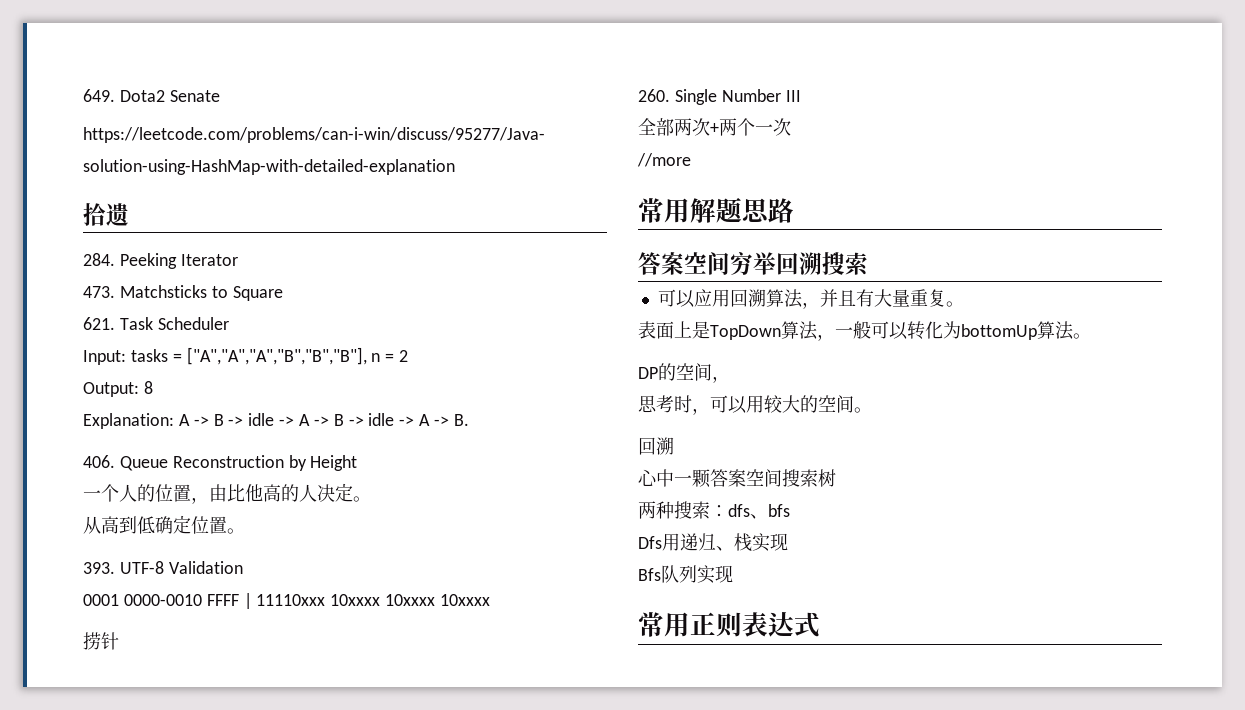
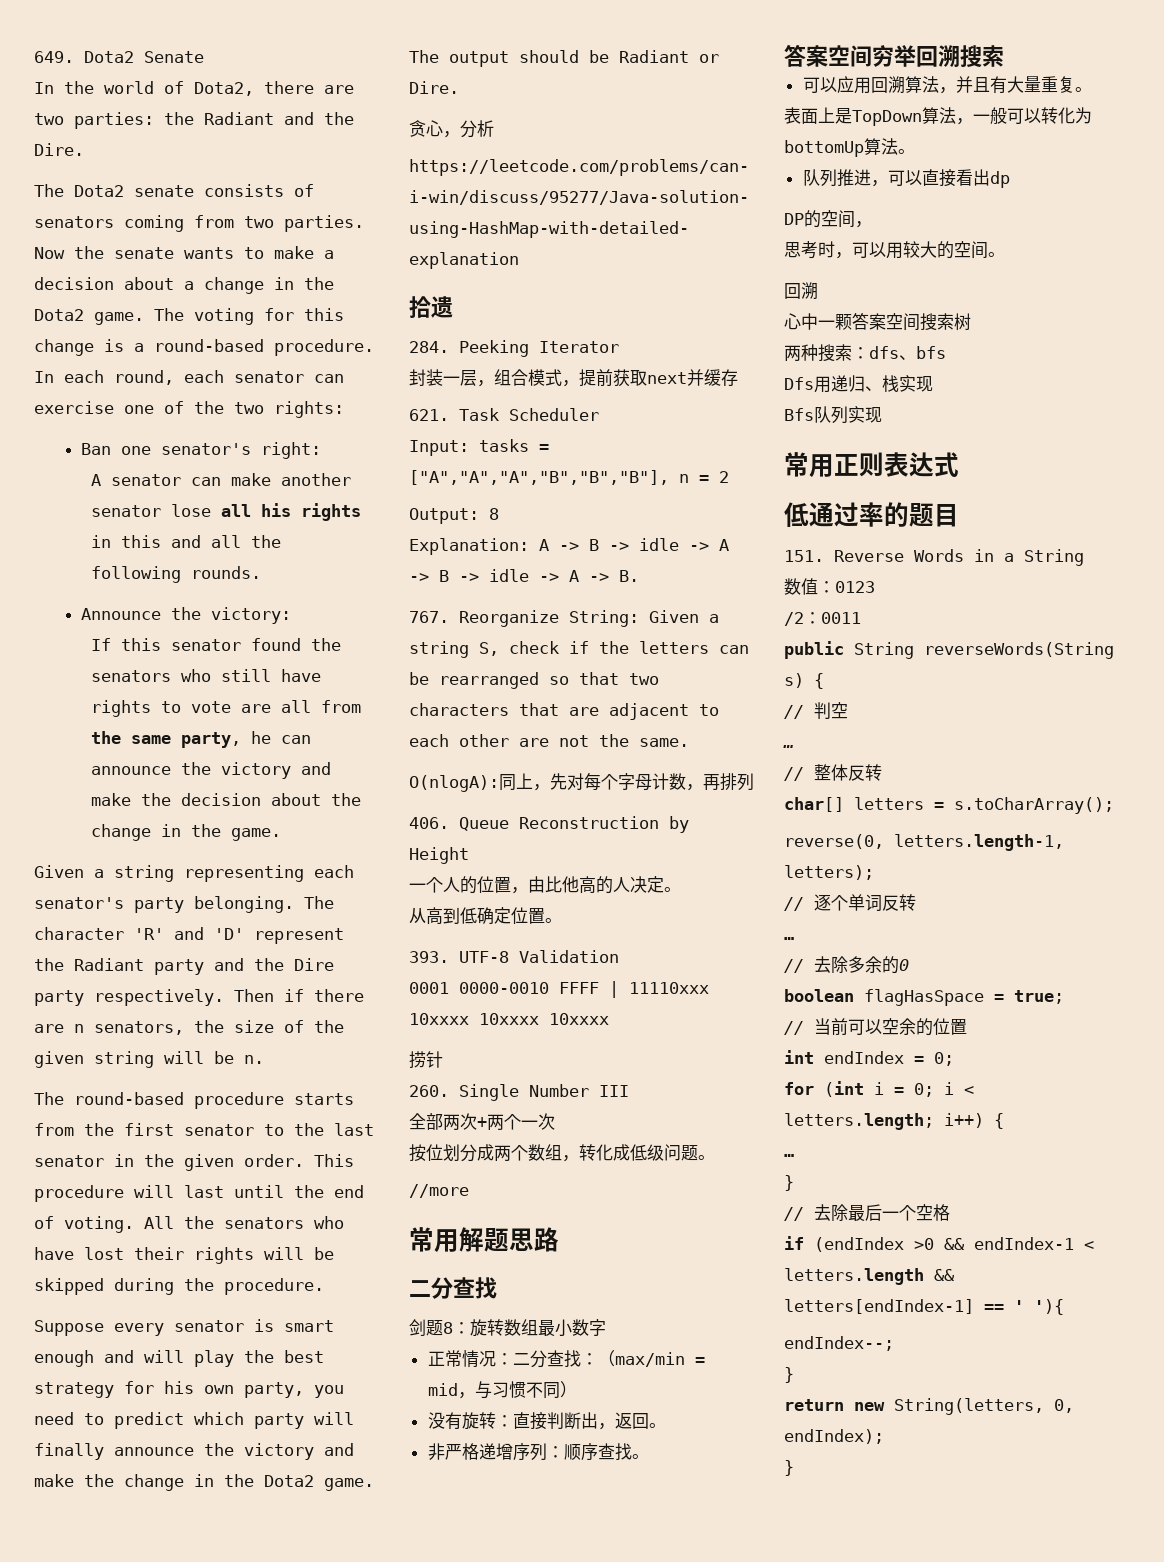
+ In the world of Dota2, there are two parties: the Radiant and the Dire.
+ The Dota2 senate consists of senators coming from two parties. Now the senate wants to make a decision about a change in the Dota2 game. The voting for this change is a round-based procedure. In each round, each senator can exercise one of the two rights:
+ Ban one senator's right:
+ A senator can make another senator lose all his rights in this and all the following rounds.
+ Announce the victory:
+ If this senator found the senators who still have rights to vote are all from the same party, he can announce the victory and make the decision about the change in the game.
+ Given a string representing each senator's party belonging. The character 'R' and 'D' represent the Radiant party and the Dire party respectively. Then if there are n senators, the size of the given string will be n.
+ The round-based procedure starts from the first senator to the last senator in the given order. This procedure will last until the end of voting. All the senators who have lost their rights will be skipped during the procedure.
+ Suppose every senator is smart enough and will play the best strategy for his own party, you need to predict which party will finally announce the victory and make the change in the Dota2 game. The output should be Radiant or Dire.
+ 贪心，分析
- 473. Matchsticks to Square
+ 封装一层，组合模式，提前获取next并缓存
+ 767. Reorganize String: Given a string S, check if the letters can be rearranged so that two characters that are adjacent to each other are not the same.
+ O(nlogA):同上，先对每个字母计数，再排列
+ 按位划分成两个数组，转化成低级问题。
  //more
  常用解题思路
+ 二分查找
+ 剑题8：旋转数组最小数字
+ 正常情况：二分查找：（max/min = mid，与习惯不同）
+ 没有旋转：直接判断出，返回。
+ 非严格递增序列：顺序查找。
+ 队列推进，可以直接看出dp
+ 低通过率的题目
+ 151. Reverse Words in a String
+ 数值：0123
+ /2：0011
+ public String reverseWords(String s) {
+ // 判空
+ …
+ // 整体反转
+ char[] letters = s.toCharArray();
+ reverse(0, letters.length-1, letters);
+ // 逐个单词反转
+ …
+ // 去除多余的0
+ boolean flagHasSpace = true;
+ // 当前可以空余的位置
+ int endIndex = 0;
+ for (int i = 0; i < letters.length; i++) {
+ …
+ }
+ // 去除最后一个空格
+ if (endIndex >0 && endIndex-1 < letters.length && letters[endIndex-1] == ' '){
+ endIndex--;
+ }
+ return new String(letters, 0, endIndex);
+ }

